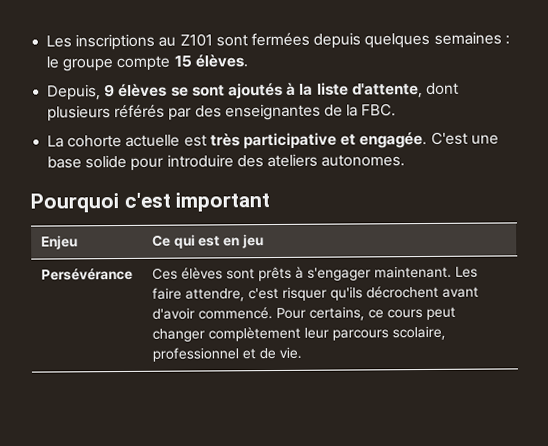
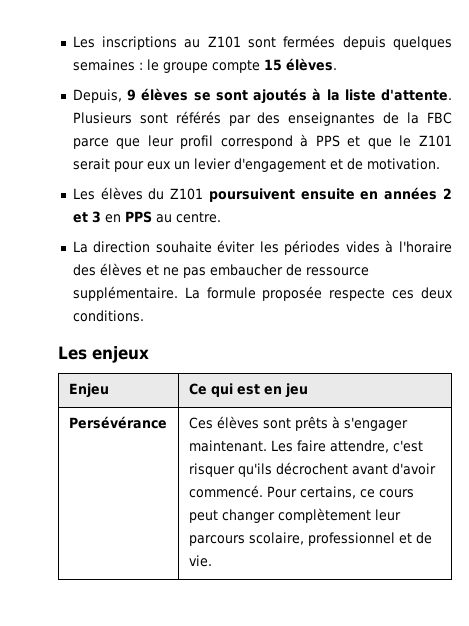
- Depuis, 9 élèves se sont ajoutés à la liste d'attente, dont plusieurs référés par des enseignantes de la FBC.
- La cohorte actuelle est très participative et engagée. C'est une base solide pour introduire des ateliers autonomes.
- Pourquoi c'est important
+ Depuis, 9 élèves se sont ajoutés à la liste d'attente. Plusieurs sont référés par des enseignantes de la FBC parce que leur profil correspond à PPS et que le Z101 serait pour eux un levier d'engagement et de motivation.
+ Les élèves du Z101 poursuivent ensuite en années 2 et 3 en PPS au centre.
+ La direction souhaite éviter les périodes vides à l'horaire des élèves et ne pas embaucher de ressource supplémentaire. La formule proposée respecte ces deux conditions.
+ Les enjeux

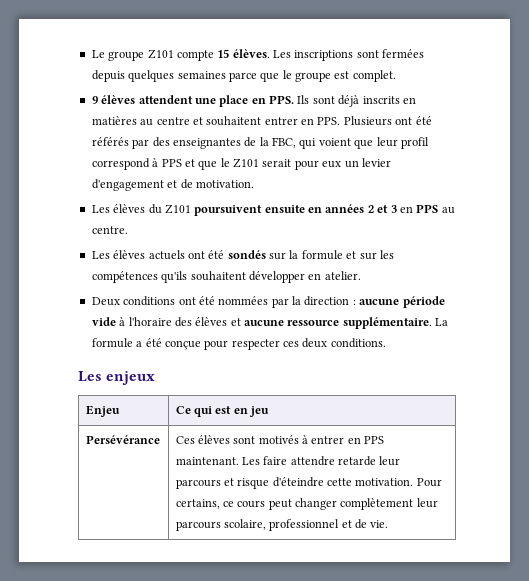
- Les inscriptions au Z101 sont fermées depuis quelques semaines : le groupe compte 15 élèves.
- Depuis, 9 élèves se sont ajoutés à la liste d'attente. Plusieurs sont référés par des enseignantes de la FBC parce que leur profil correspond à PPS et que le Z101 serait pour eux un levier d'engagement et de motivation.
+ Le groupe Z101 compte 15 élèves. Les inscriptions sont fermées depuis quelques semaines parce que le groupe est complet.
+ 9 élèves attendent une place en PPS. Ils sont déjà inscrits en matières au centre et souhaitent entrer en PPS. Plusieurs ont été référés par des enseignantes de la FBC, qui voient que leur profil correspond à PPS et que le Z101 serait pour eux un levier d'engagement et de motivation.
- La direction souhaite éviter les périodes vides à l'horaire des élèves et ne pas embaucher de ressource supplémentaire. La formule proposée respecte ces deux conditions.
+ Les élèves actuels ont été sondés sur la formule et sur les compétences qu'ils souhaitent développer en atelier.
+ Deux conditions ont été nommées par la direction : aucune période vide à l'horaire des élèves et aucune ressource supplémentaire. La formule a été conçue pour respecter ces deux conditions.
- Persévérance | Ces élèves sont prêts à s'engager maintenant. Les faire attendre, c'est risquer qu'ils décrochent avant d'avoir commencé. Pour certains, ce cours peut changer complètement leur parcours scolaire, professionnel et de vie.
+ Persévérance | Ces élèves sont motivés à entrer en PPS maintenant. Les faire attendre retarde leur parcours et risque d'éteindre cette motivation. Pour certains, ce cours peut changer complètement leur parcours scolaire, professionnel et de vie.

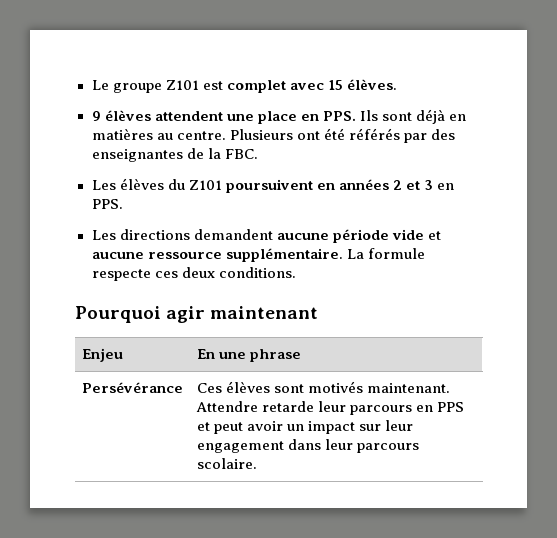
- Le groupe Z101 compte 15 élèves. Les inscriptions sont fermées depuis quelques semaines parce que le groupe est complet.
+ Le groupe Z101 est complet avec 15 élèves.
- 9 élèves attendent une place en PPS. Ils sont déjà inscrits en matières au centre et souhaitent entrer en PPS. Plusieurs ont été référés par des enseignantes de la FBC, qui voient que leur profil correspond à PPS et que le Z101 serait pour eux un levier d'engagement et de motivation.
+ 9 élèves attendent une place en PPS. Ils sont déjà en matières au centre. Plusieurs ont été référés par des enseignantes de la FBC.
- Les élèves du Z101 poursuivent ensuite en années 2 et 3 en PPS au centre.
- Les élèves actuels ont été sondés sur la formule et sur les compétences qu'ils souhaitent développer en atelier.
- Deux conditions ont été nommées par la direction : aucune période vide à l'horaire des élèves et aucune ressource supplémentaire.
+ Les élèves du Z101 poursuivent en années 2 et 3 en PPS.
+ Les directions demandent aucune période vide et aucune ressource supplémentaire.
- La formule a été conçue pour respecter ces deux conditions.
- Les enjeux
- Enjeu | Ce qui est en jeu
+ La formule respecte ces deux conditions.
+ Pourquoi agir maintenant
+ Enjeu | En une phrase
- Persévérance | Ces élèves sont motivés à entrer en PPS maintenant. Les faire attendre retarde leur parcours et risque d'éteindre cette motivation. Pour certains, ce cours peut changer complètement leur parcours scolaire, professionnel et de vie.
+ Persévérance | Ces élèves sont motivés maintenant. Attendre retarde leur parcours en PPS et peut avoir un impact sur leur engagement dans leur parcours scolaire.

